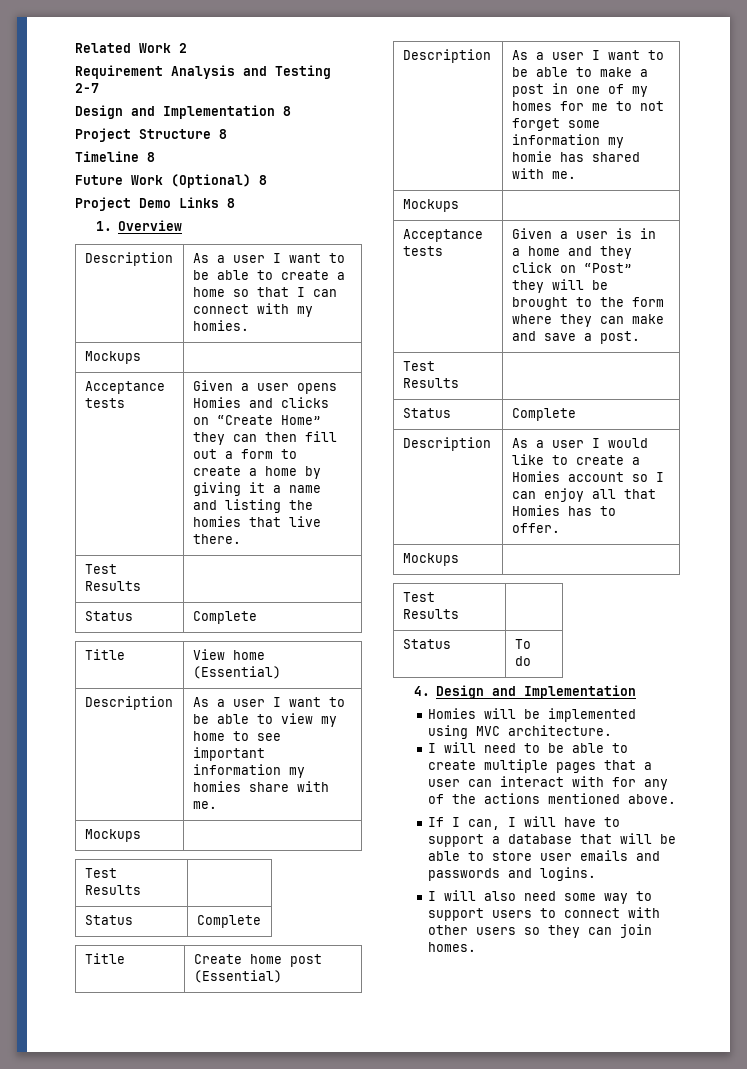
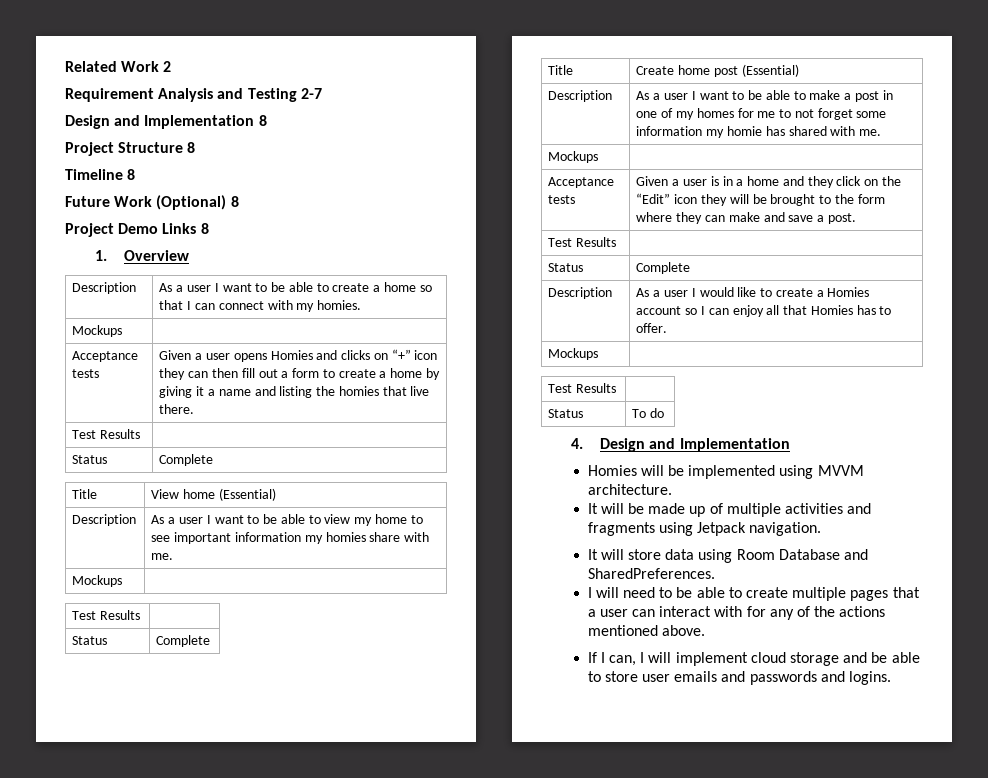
- Acceptance tests | Given a user opens Homies and clicks on “Create Home” they can then fill out a form to create a home by giving it a name and listing the homies that live there.
+ Acceptance tests | Given a user opens Homies and clicks on “+” icon they can then fill out a form to create a home by giving it a name and listing the homies that live there.
- Acceptance tests | Given a user is in a home and they click on “Post” they will be brought to the form where they can make and save a post.
+ Acceptance tests | Given a user is in a home and they click on the “Edit” icon they will be brought to the form where they can make and save a post.
- Homies will be implemented using MVC architecture.
+ Homies will be implemented using MVVM architecture.
+ It will be made up of multiple activities and fragments using Jetpack navigation.
+ It will store data using Room Database and SharedPreferences.
- If I can, I will have to support a database that will be able to store user emails and passwords and logins.
+ If I can, I will implement cloud storage and be able to store user emails and passwords and logins.
- I will also need some way to support users to connect with other users so they can join homes.

